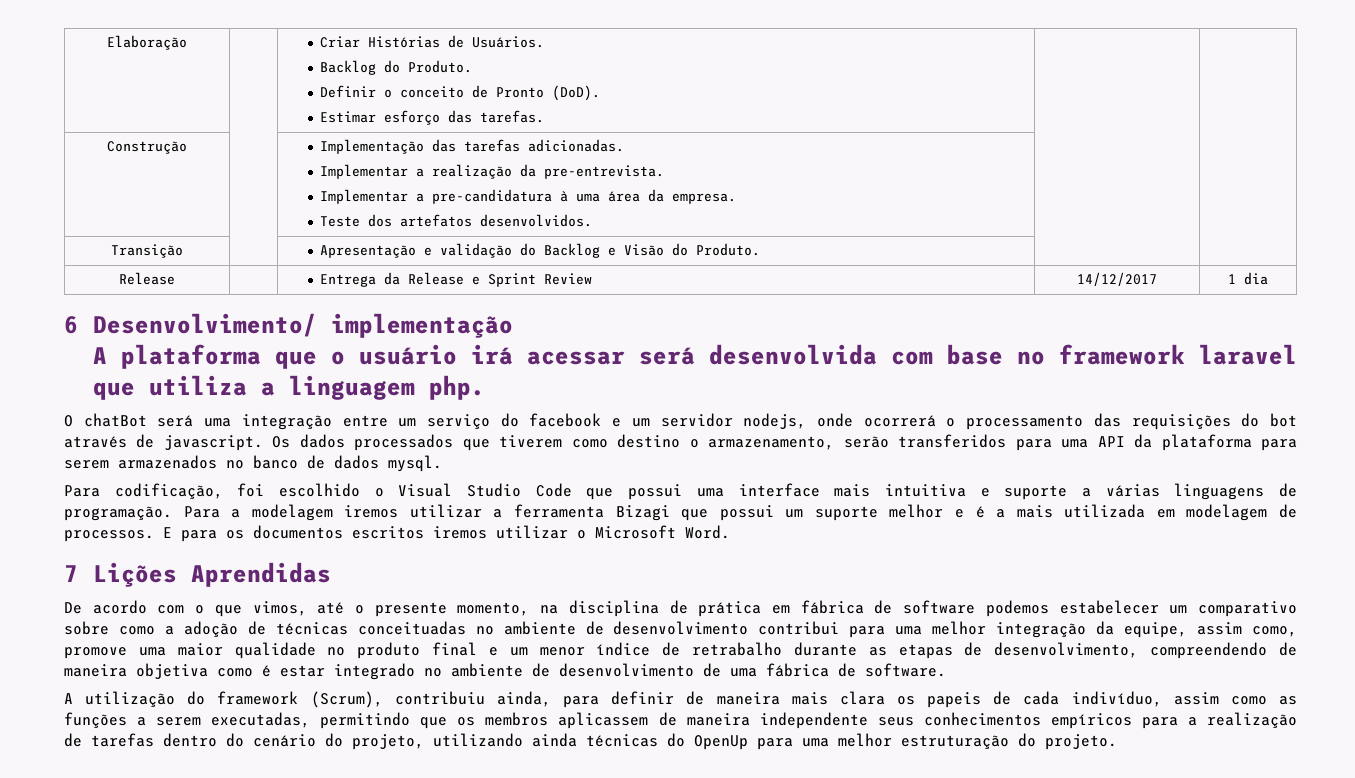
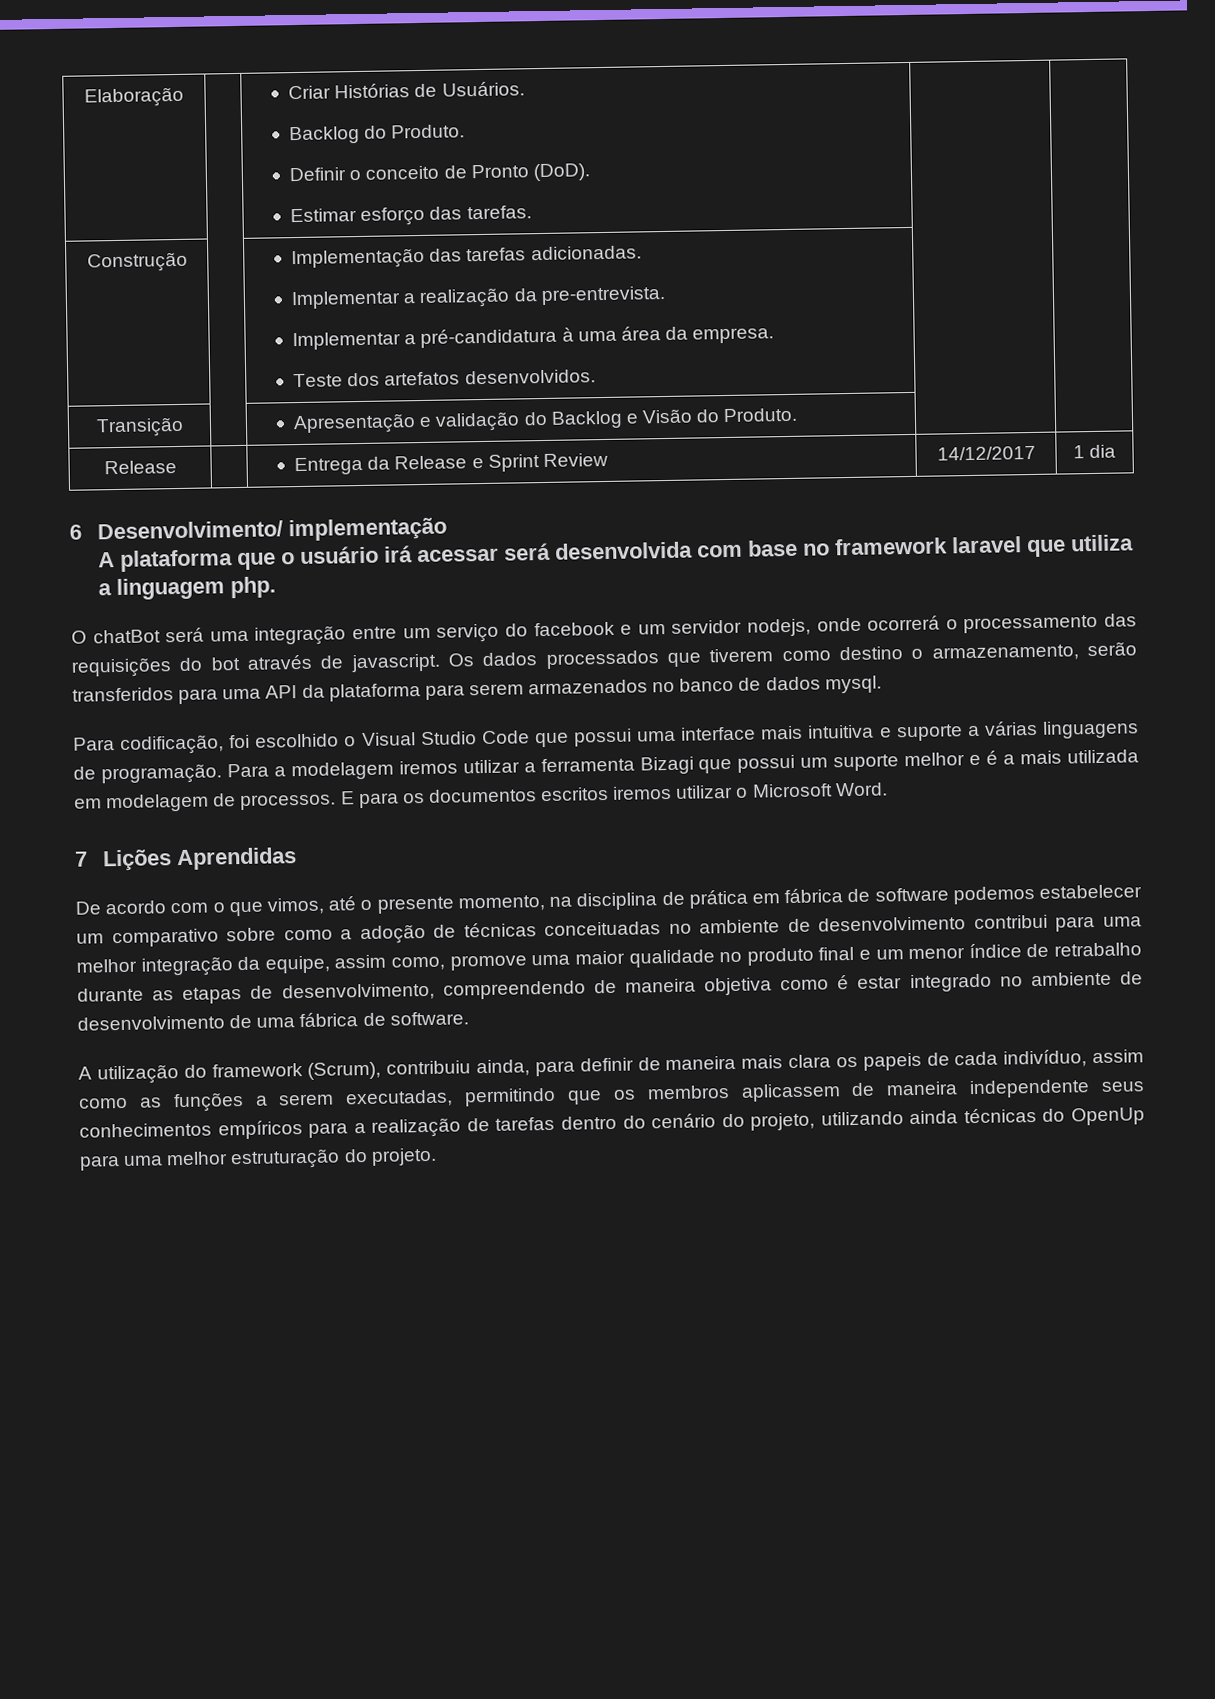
  Construção | | Implementação das tarefas adicionadas.
  Implementar a realização da pre-entrevista.
- Implementar a pre-candidatura à uma área da empresa.
+ Implementar a pré-candidatura à uma área da empresa.

